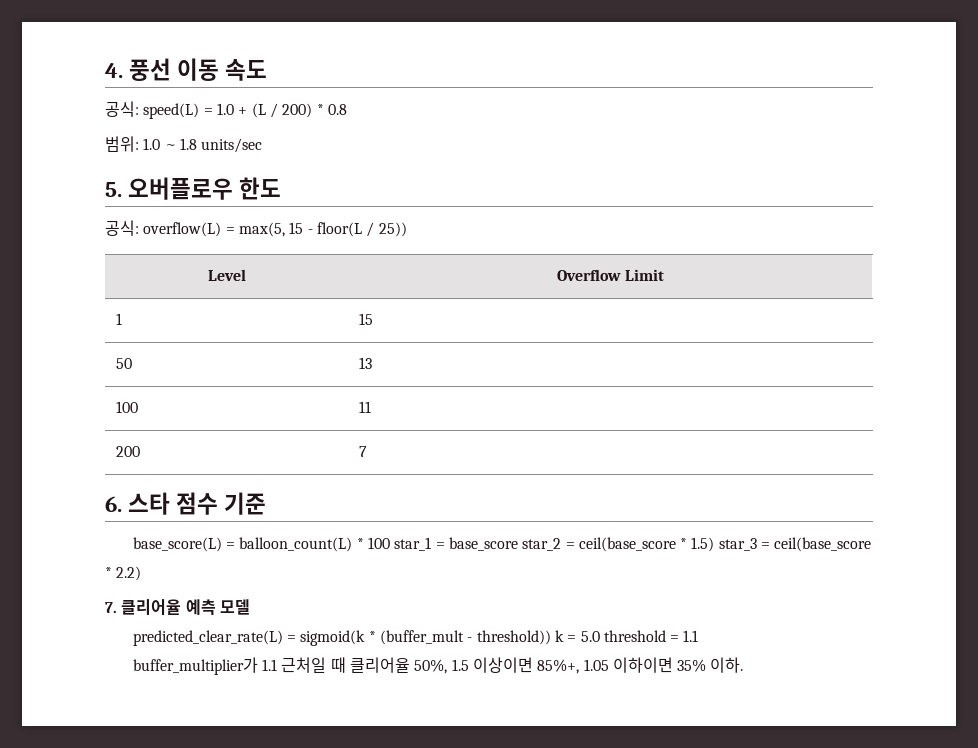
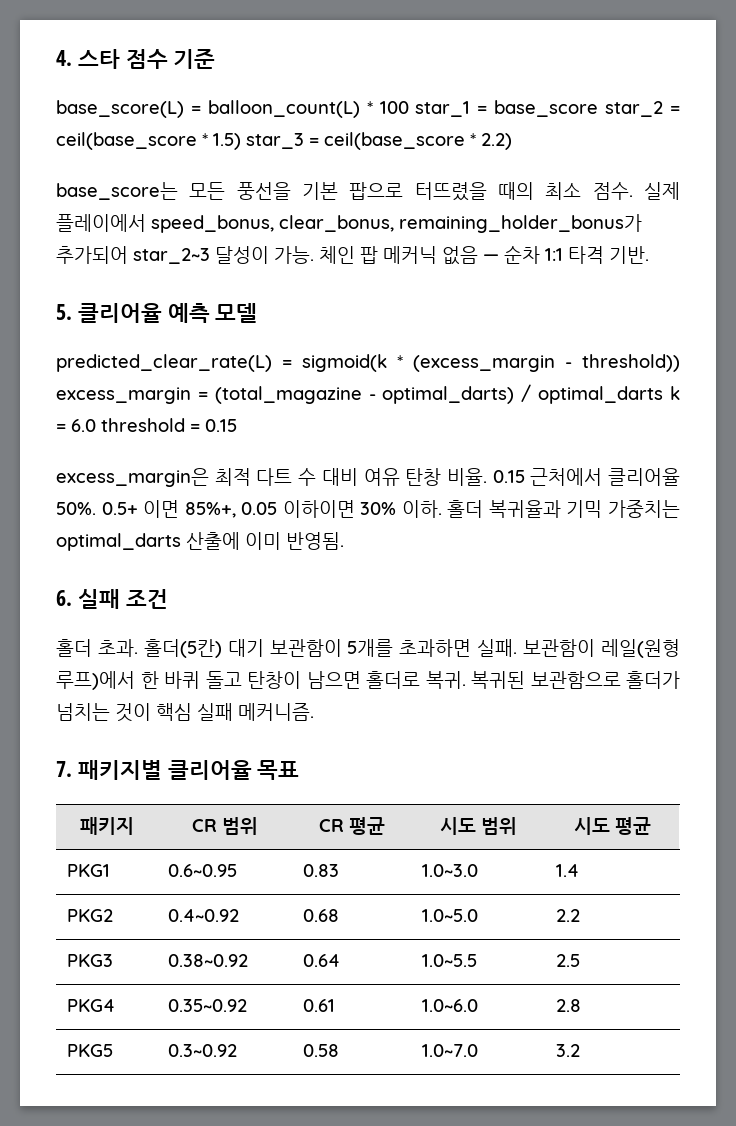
- 4. 풍선 이동 속도
- 공식: speed(L) = 1.0 + (L / 200) * 0.8
- 범위: 1.0 ~ 1.8 units/sec
- 5. 오버플로우 한도
- 공식: overflow(L) = max(5, 15 - floor(L / 25))
- Level | Overflow Limit
- 1 | 15
- 50 | 13
- 100 | 11
- 200 | 7
- 6. 스타 점수 기준
+ 4. 스타 점수 기준
- 7. 클리어율 예측 모델
+ base_score는 모든 풍선을 기본 팝으로 터뜨렸을 때의 최소 점수. 실제 플레이에서 speed_bonus, clear_bonus, remaining_holder_bonus가 추가되어 star_2~3 달성이 가능. 체인 팝 메커닉 없음 — 순차 1:1 타격 기반.
+ 5. 클리어율 예측 모델
- predicted_clear_rate(L) = sigmoid(k * (buffer_mult - threshold)) k = 5.0 threshold = 1.1
- buffer_multiplier가 1.1 근처일 때 클리어율 50%, 1.5 이상이면 85%+, 1.05 이하이면 35% 이하.
+ predicted_clear_rate(L) = sigmoid(k * (excess_margin - threshold)) excess_margin = (total_magazine - optimal_darts) / optimal_darts k = 6.0 threshold = 0.15
+ excess_margin은 최적 다트 수 대비 여유 탄창 비율. 0.15 근처에서 클리어율 50%. 0.5+ 이면 85%+, 0.05 이하이면 30% 이하. 홀더 복귀율과 기믹 가중치는 optimal_darts 산출에 이미 반영됨.
+ 6. 실패 조건
+ 홀더 초과. 홀더(5칸) 대기 보관함이 5개를 초과하면 실패. 보관함이 레일(원형 루프)에서 한 바퀴 돌고 탄창이 남으면 홀더로 복귀. 복귀된 보관함으로 홀더가 넘치는 것이 핵심 실패 메커니즘.
+ 7. 패키지별 클리어율 목표
+ 패키지 | CR 범위 | CR 평균 | 시도 범위 | 시도 평균
+ PKG1 | 0.6~0.95 | 0.83 | 1.0~3.0 | 1.4
+ PKG2 | 0.4~0.92 | 0.68 | 1.0~5.0 | 2.2
+ PKG3 | 0.38~0.92 | 0.64 | 1.0~5.5 | 2.5
+ PKG4 | 0.35~0.92 | 0.61 | 1.0~6.0 | 2.8
+ PKG5 | 0.3~0.92 | 0.58 | 1.0~7.0 | 3.2

